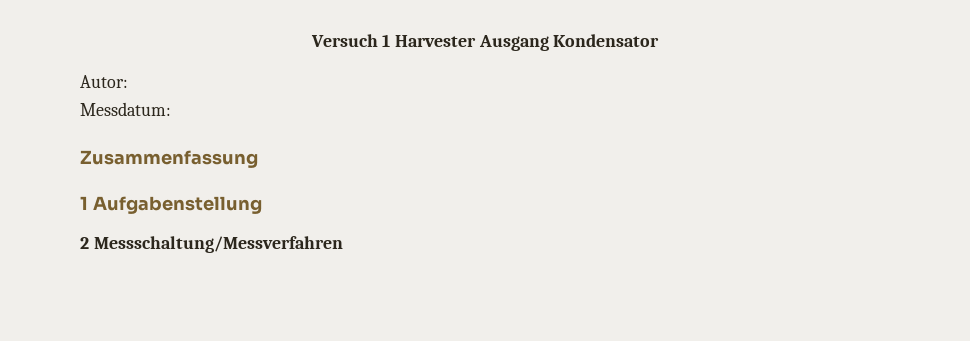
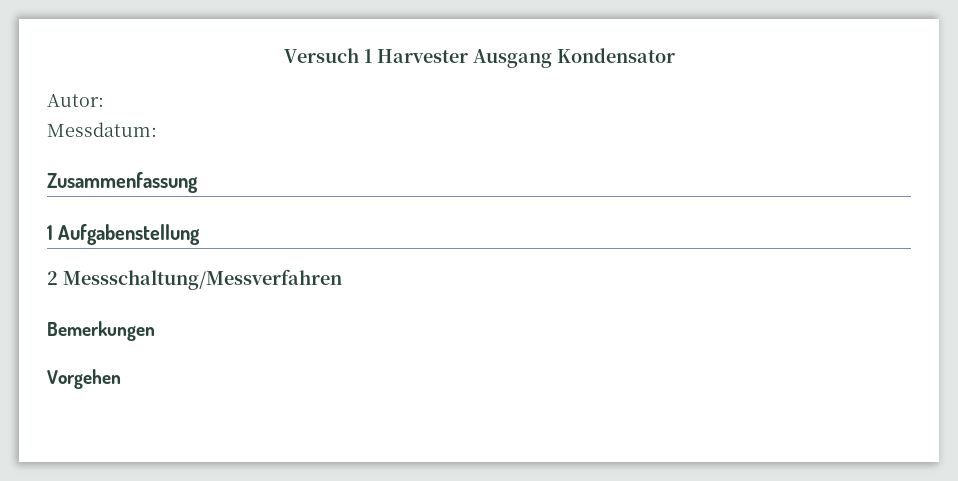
+ Bemerkungen
+ Vorgehen

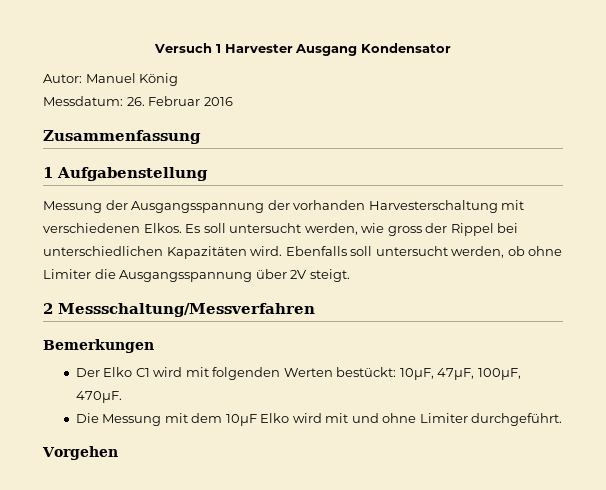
- Autor:
+ Autor: Manuel König
- Messdatum:
+ Messdatum: 26. Februar 2016
+ Messung der Ausgangsspannung der vorhanden Harvesterschaltung mit verschiedenen Elkos. Es soll untersucht werden, wie gross der Rippel bei unterschiedlichen Kapazitäten wird. Ebenfalls soll untersucht werden, ob ohne Limiter die Ausgangsspannung über 2V steigt.
  2 Messschaltung/Messverfahren
  Bemerkungen
+ Der Elko C1 wird mit folgenden Werten bestückt: 10µF, 47µF, 100µF, 470µF.
+ Die Messung mit dem 10µF Elko wird mit und ohne Limiter durchgeführt.

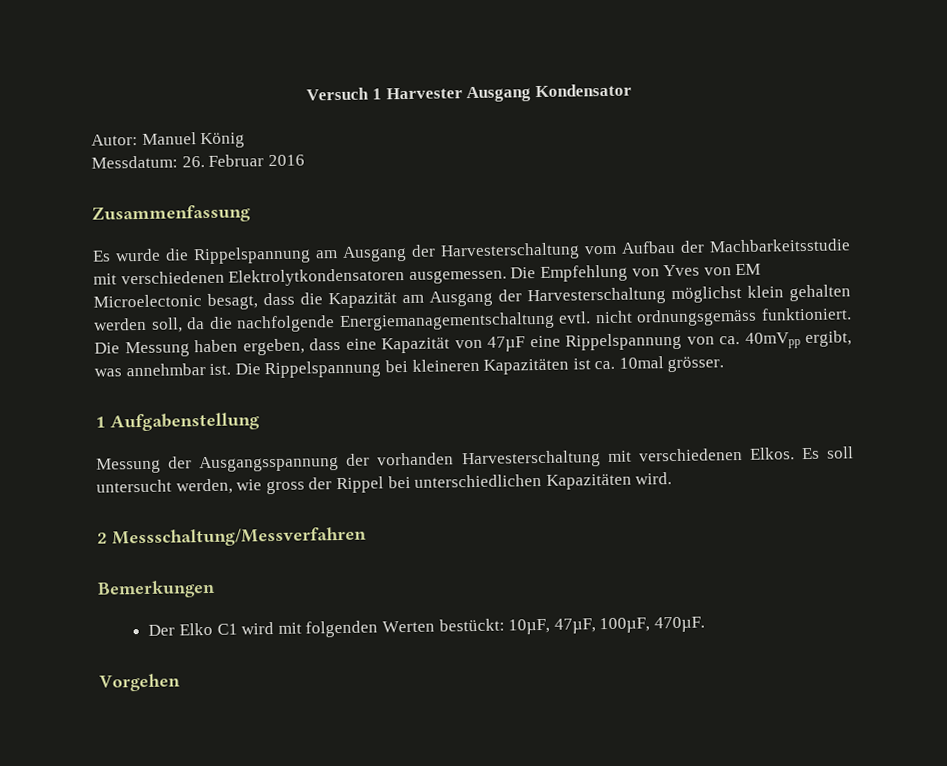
+ Es wurde die Rippelspannung am Ausgang der Harvesterschaltung vom Aufbau der Machbarkeitsstudie mit verschiedenen Elektrolytkondensatoren ausgemessen. Die Empfehlung von Yves von EM Microelectonic besagt, dass die Kapazität am Ausgang der Harvesterschaltung möglichst klein gehalten werden soll, da die nachfolgende Energiemanagementschaltung evtl. nicht ordnungsgemäss funktioniert. Die Messung haben ergeben, dass eine Kapazität von 47µF eine Rippelspannung von ca. 40mVpp ergibt, was annehmbar ist. Die Rippelspannung bei kleineren Kapazitäten ist ca. 10mal grösser.
- Ebenfalls soll untersucht werden, ob ohne Limiter die Ausgangsspannung über 2V steigt.
- Die Messung mit dem 10µF Elko wird mit und ohne Limiter durchgeführt.

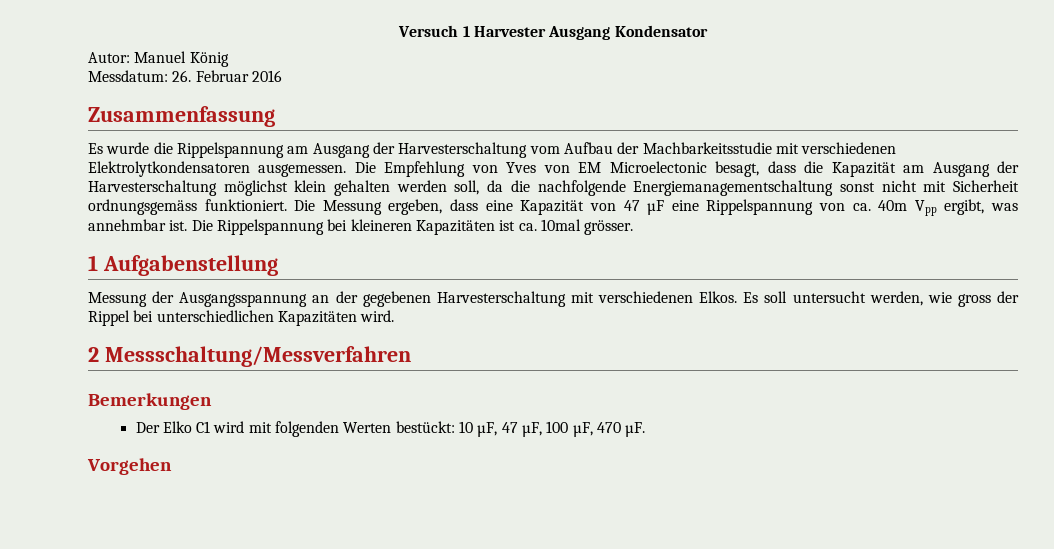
- Die Empfehlung von Yves von EM Microelectonic besagt, dass die Kapazität am Ausgang der Harvesterschaltung möglichst klein gehalten werden soll, da die nachfolgende Energiemanagementschaltung evtl. nicht ordnungsgemäss funktioniert.
+ Die Empfehlung von Yves von EM Microelectonic besagt, dass die Kapazität am Ausgang der Harvesterschaltung möglichst klein gehalten werden soll, da die nachfolgende Energiemanagementschaltung sonst nicht mit Sicherheit ordnungsgemäss funktioniert.
- Die Messung haben ergeben, dass eine Kapazität von 47µF eine Rippelspannung von ca. 40mVpp ergibt, was annehmbar ist.
+ Die Messung ergeben, dass eine Kapazität von 47 µF eine Rippelspannung von ca. 40m Vpp ergibt, was annehmbar ist.
- Messung der Ausgangsspannung der vorhanden Harvesterschaltung mit verschiedenen Elkos.
+ Messung der Ausgangsspannung an der gegebenen Harvesterschaltung mit verschiedenen Elkos.
- Der Elko C1 wird mit folgenden Werten bestückt: 10µF, 47µF, 100µF, 470µF.
+ Der Elko C1 wird mit folgenden Werten bestückt: 10 µF, 47 µF, 100 µF, 470 µF.

